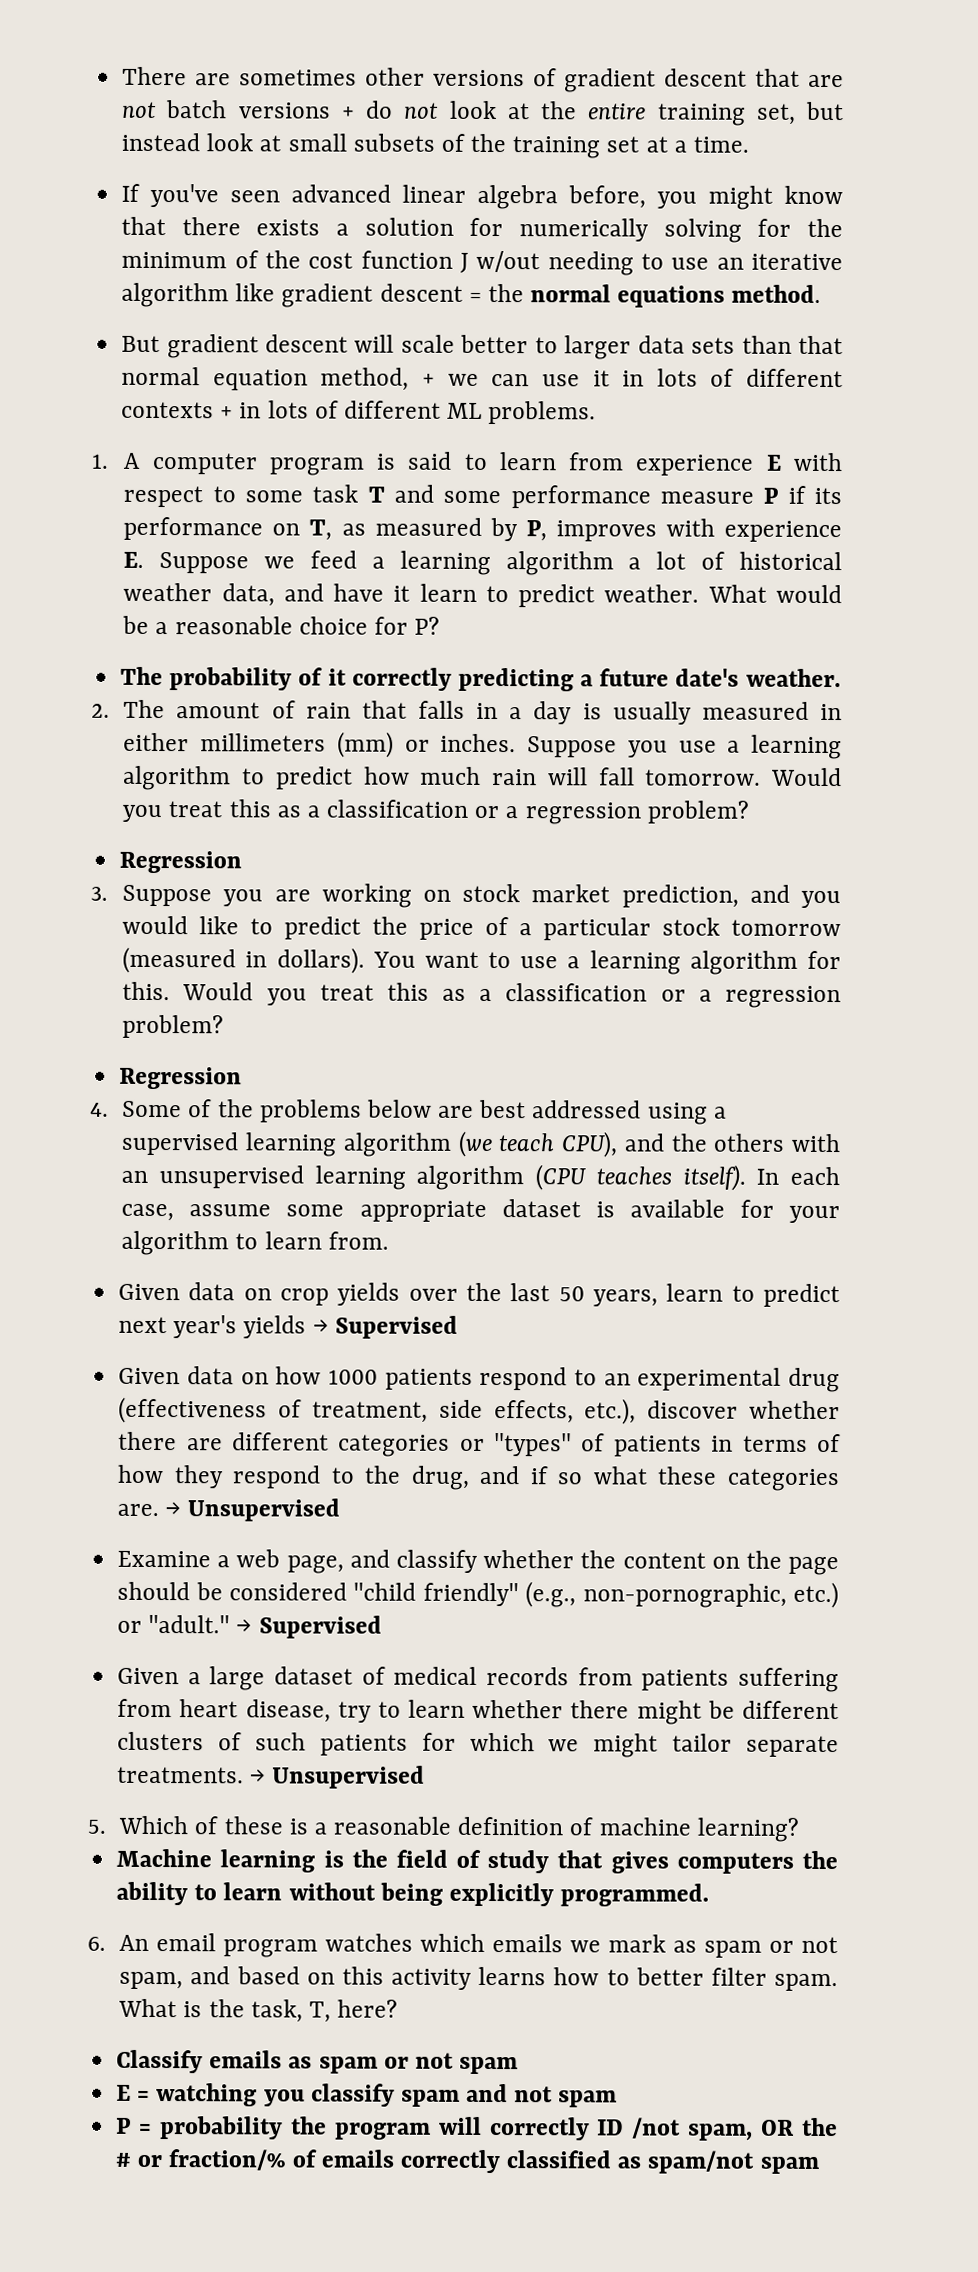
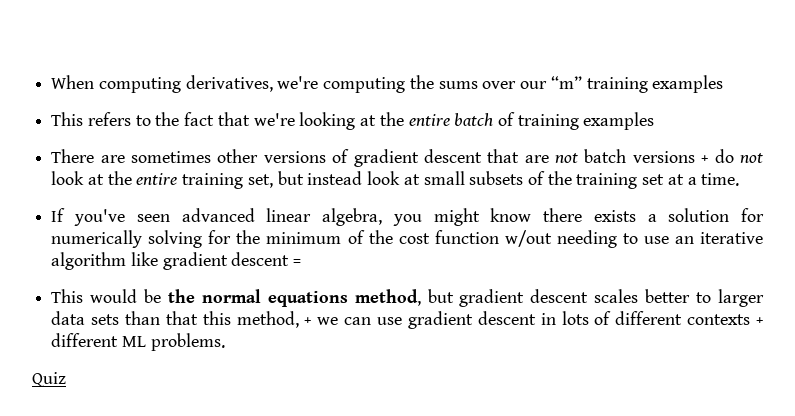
+ When computing derivatives, we're computing the sums over our “m” training examples
+ This refers to the fact that we're looking at the entire batch of training examples
- If you've seen advanced linear algebra before, you might know that there exists a solution for numerically solving for the minimum of the cost function J w/out needing to use an iterative algorithm like gradient descent = the normal equations method.
- But gradient descent will scale better to larger data sets than that normal equation method, + we can use it in lots of different contexts + in lots of different ML problems.
+ If you've seen advanced linear algebra, you might know there exists a solution for numerically solving for the minimum of the cost function w/out needing to use an iterative algorithm like gradient descent =
+ This would be the normal equations method, but gradient descent scales better to larger data sets than that this method, + we can use gradient descent in lots of different contexts + different ML problems.
- 1. A computer program is said to learn from experience E with respect to some task T and some performance measure P if its performance on T, as measured by P, improves with experience E. Suppose we feed a learning algorithm a lot of historical weather data, and have it learn to predict weather. What would be a reasonable choice for P?
- The probability of it correctly predicting a future date's weather.
- 2. The amount of rain that falls in a day is usually measured in either millimeters (mm) or inches. Suppose you use a learning algorithm to predict how much rain will fall tomorrow. Would you treat this as a classification or a regression problem?
- Regression
- 3. Suppose you are working on stock market prediction, and you would like to predict the price of a particular stock tomorrow (measured in dollars). You want to use a learning algorithm for this. Would you treat this as a classification or a regression problem?
- Regression
- 4. Some of the problems below are best addressed using a supervised learning algorithm (we teach CPU), and the others with an unsupervised learning algorithm (CPU teaches itself). In each case, assume some appropriate dataset is available for your algorithm to learn from.
- Given data on crop yields over the last 50 years, learn to predict next year's yields → Supervised
- Given data on how 1000 patients respond to an experimental drug (effectiveness of treatment, side effects, etc.), discover whether there are different categories or "types" of patients in terms of how they respond to the drug, and if so what these categories are. → Unsupervised
- Examine a web page, and classify whether the content on the page should be considered "child friendly" (e.g., non-pornographic, etc.) or "adult." → Supervised
- Given a large dataset of medical records from patients suffering from heart disease, try to learn whether there might be different clusters of such patients for which we might tailor separate treatments. → Unsupervised
- 5. Which of these is a reasonable definition of machine learning?
- Machine learning is the field of study that gives computers the ability to learn without being explicitly programmed.
- 6. An email program watches which emails we mark as spam or not spam, and based on this activity learns how to better filter spam. What is the task, T, here?
- Classify emails as spam or not spam
- E = watching you classify spam and not spam
- P = probability the program will correctly ID /not spam, OR the # or fraction/% of emails correctly classified as spam/not spam
+ Quiz

